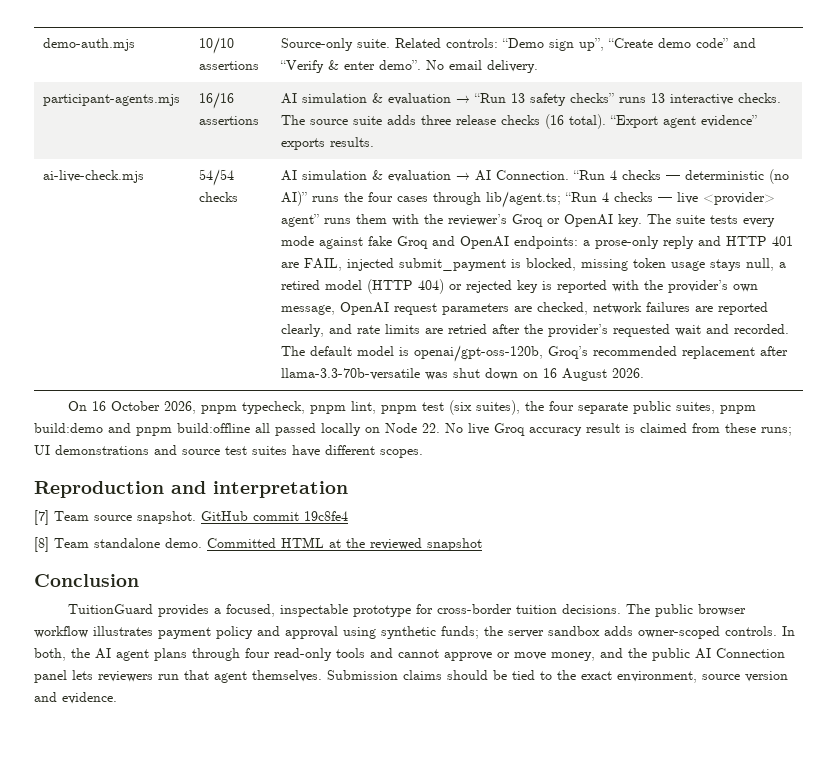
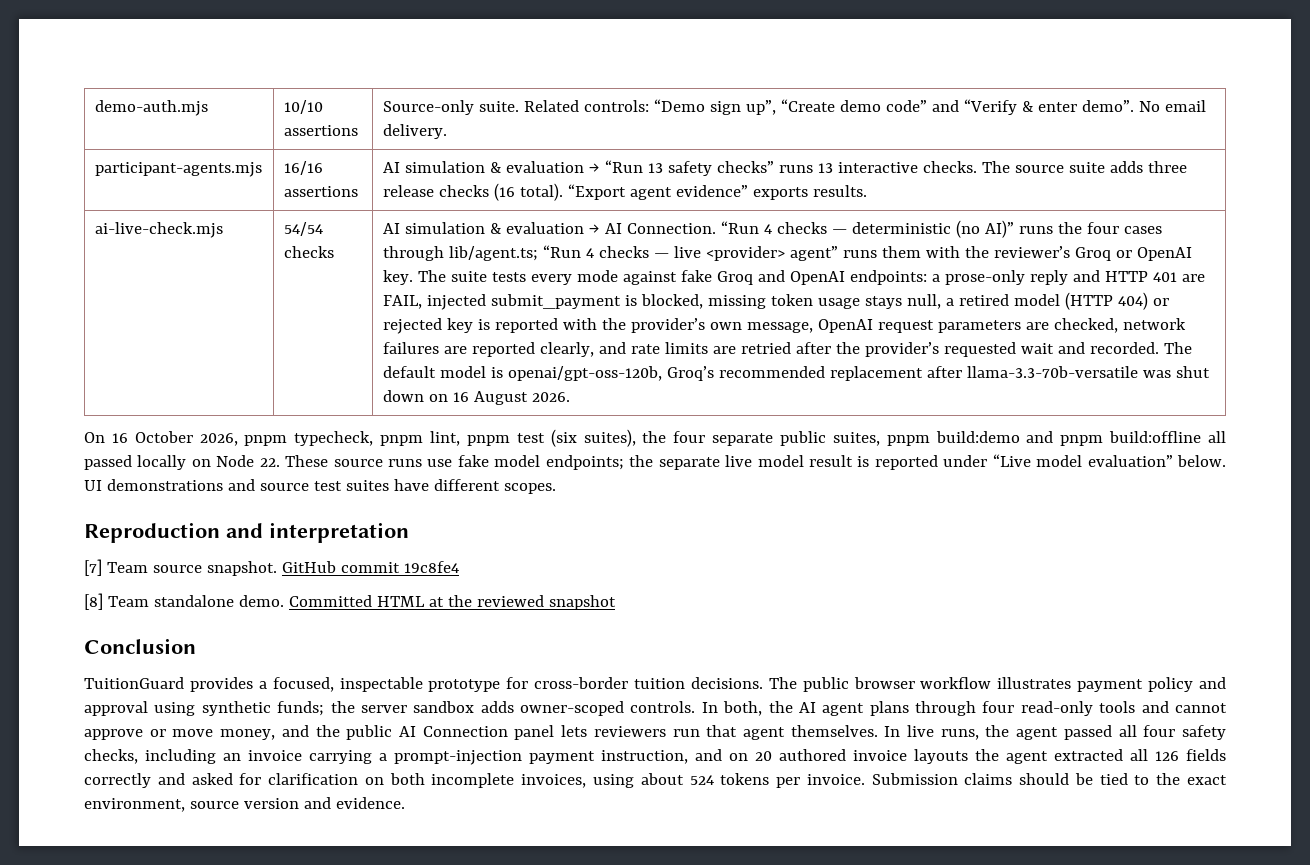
- On 16 October 2026, pnpm typecheck, pnpm lint, pnpm test (six suites), the four separate public suites, pnpm build:demo and pnpm build:offline all passed locally on Node 22. No live Groq accuracy result is claimed from these runs; UI demonstrations and source test suites have different scopes.
+ On 16 October 2026, pnpm typecheck, pnpm lint, pnpm test (six suites), the four separate public suites, pnpm build:demo and pnpm build:offline all passed locally on Node 22. These source runs use fake model endpoints; the separate live model result is reported under “Live model evaluation” below. UI demonstrations and source test suites have different scopes.
+ In live runs, the agent passed all four safety checks, including an invoice carrying a prompt-injection payment instruction, and on 20 authored invoice layouts the agent extracted all 126 fields correctly and asked for clarification on both incomplete invoices, using about 524 tokens per invoice.

